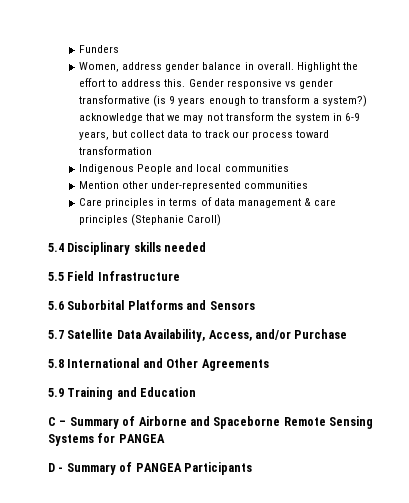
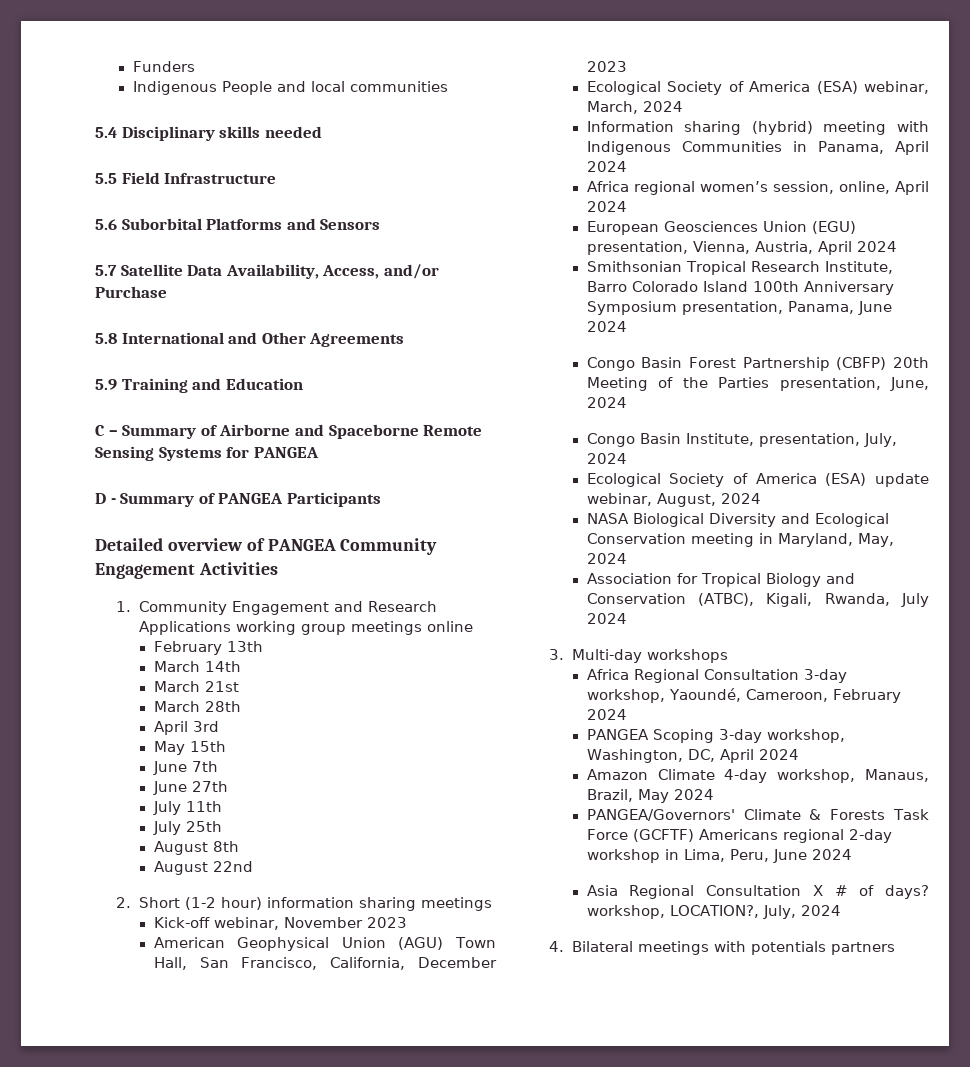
- Women, address gender balance in overall. Highlight the effort to address this. Gender responsive vs gender transformative (is 9 years enough to transform a system?) acknowledge that we may not transform the system in 6-9 years, but collect data to track our process toward transformation
- Mention other under-represented communities
- Care principles in terms of data management & care principles (Stephanie Caroll)
+ Detailed overview of PANGEA Community Engagement Activities
+ 1. Community Engagement and Research Applications working group meetings online
+ February 13th
+ March 14th
+ March 21st
+ March 28th
+ April 3rd
+ May 15th
+ June 7th
+ June 27th
+ July 11th
+ July 25th
+ August 8th
+ August 22nd
+ 2. Short (1-2 hour) information sharing meetings
+ Kick-off webinar, November 2023
+ American Geophysical Union (AGU) Town Hall, San Francisco, California, December 2023
+ Ecological Society of America (ESA) webinar, March, 2024
+ Information sharing (hybrid) meeting with Indigenous Communities in Panama, April 2024
+ Africa regional women’s session, online, April 2024
+ European Geosciences Union (EGU) presentation, Vienna, Austria, April 2024
+ Smithsonian Tropical Research Institute, Barro Colorado Island 100th Anniversary Symposium presentation, Panama, June 2024
+ Congo Basin Forest Partnership (CBFP) 20th Meeting of the Parties presentation, June, 2024
+ Congo Basin Institute, presentation, July, 2024
+ Ecological Society of America (ESA) update webinar, August, 2024
+ NASA Biological Diversity and Ecological Conservation meeting in Maryland, May, 2024
+ Association for Tropical Biology and Conservation (ATBC), Kigali, Rwanda, July 2024
+ 3. Multi-day workshops
+ Africa Regional Consultation 3-day workshop, Yaoundé, Cameroon, February 2024
+ PANGEA Scoping 3-day workshop, Washington, DC, April 2024
+ Amazon Climate 4-day workshop, Manaus, Brazil, May 2024
+ PANGEA/Governors' Climate & Forests Task Force (GCFTF) Americans regional 2-day workshop in Lima, Peru, June 2024
+ Asia Regional Consultation X # of days? workshop, LOCATION?, July, 2024
+ 4. Bilateral meetings with potentials partners

